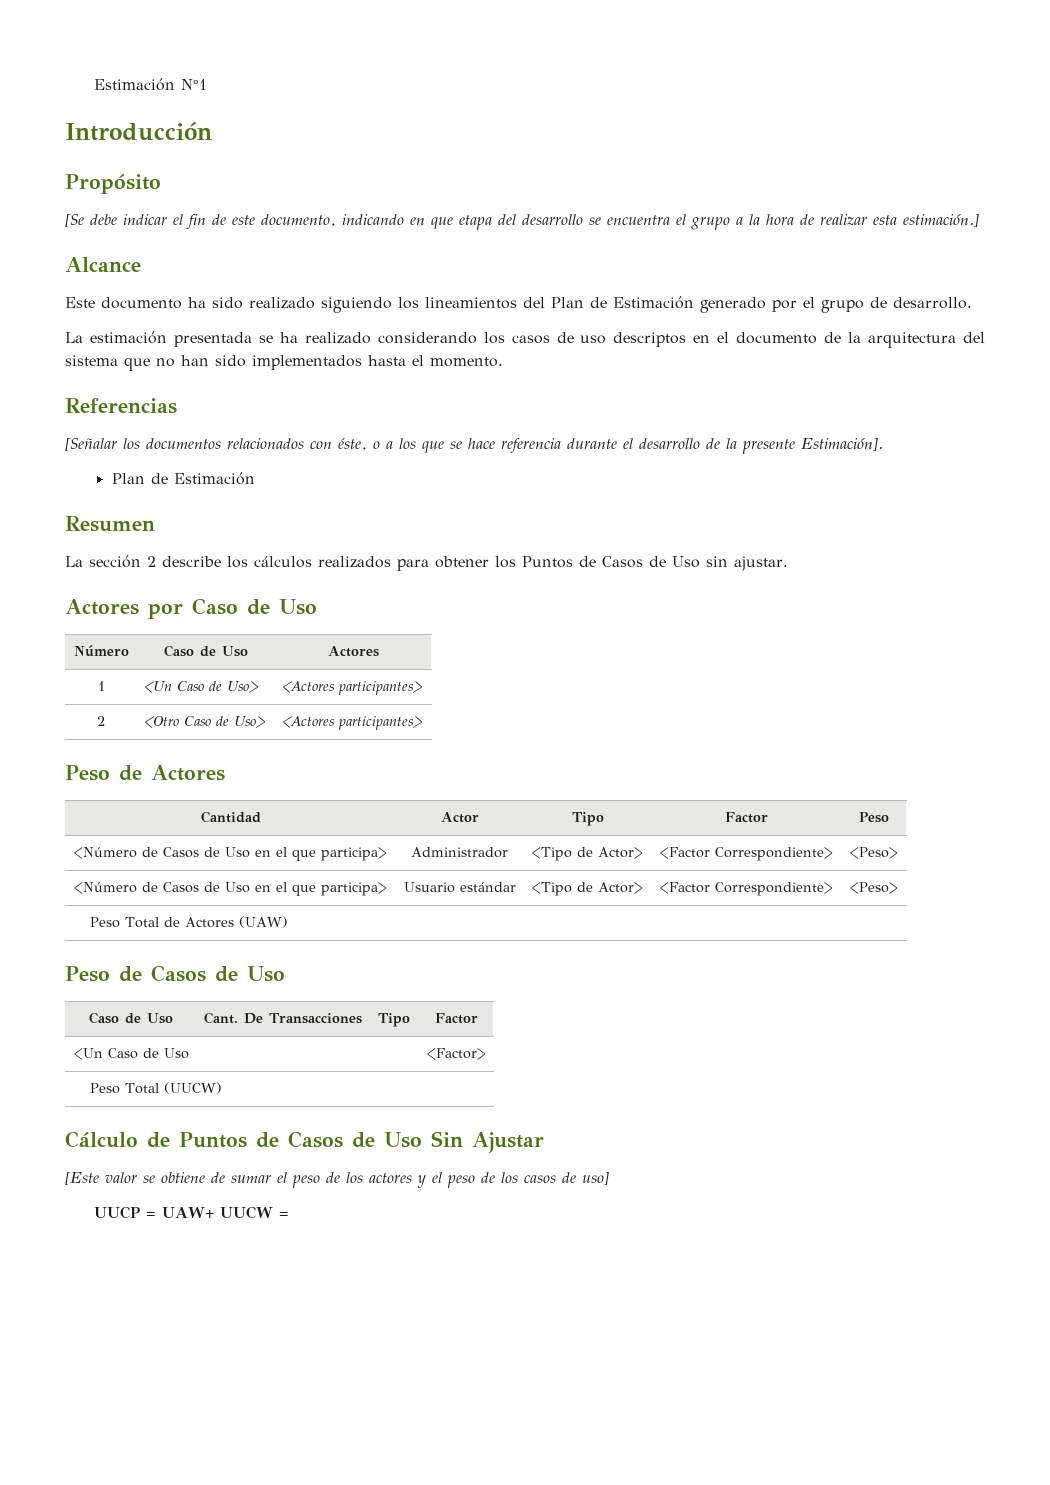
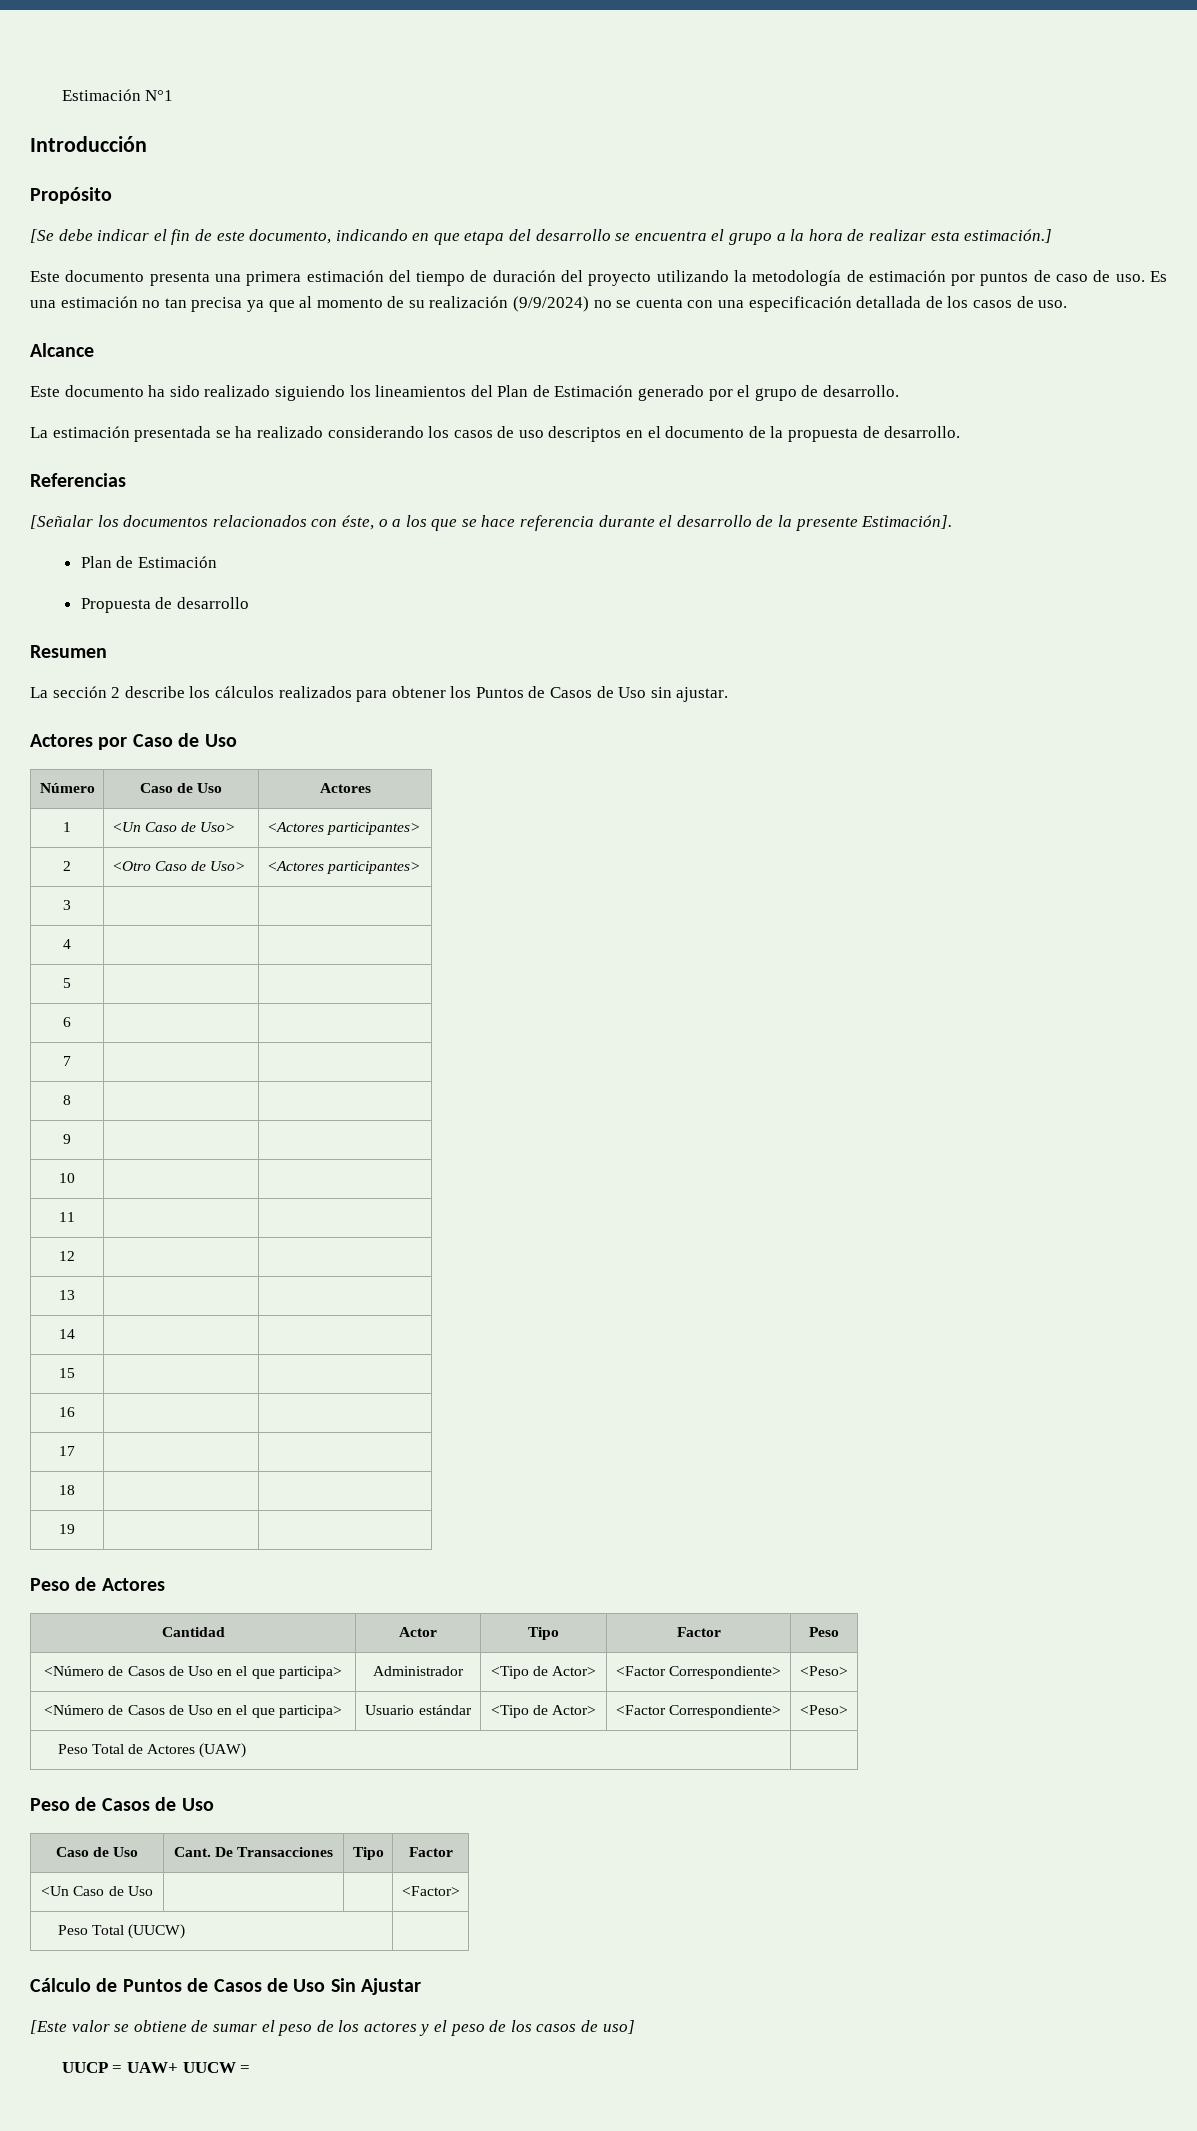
+ Este documento presenta una primera estimación del tiempo de duración del proyecto utilizando la metodología de estimación por puntos de caso de uso. Es una estimación no tan precisa ya que al momento de su realización (9/9/2024) no se cuenta con una especificación detallada de los casos de uso.
- La estimación presentada se ha realizado considerando los casos de uso descriptos en el documento de la arquitectura del sistema que no han sido implementados hasta el momento.
+ La estimación presentada se ha realizado considerando los casos de uso descriptos en el documento de la propuesta de desarrollo.
+ Propuesta de desarrollo
+ 3 | |
+ 4 | |
+ 5 | |
+ 6 | |
+ 7 | |
+ 8 | |
+ 9 | |
+ 10 | |
+ 11 | |
+ 12 | |
+ 13 | |
+ 14 | |
+ 15 | |
+ 16 | |
+ 17 | |
+ 18 | |
+ 19 | |

